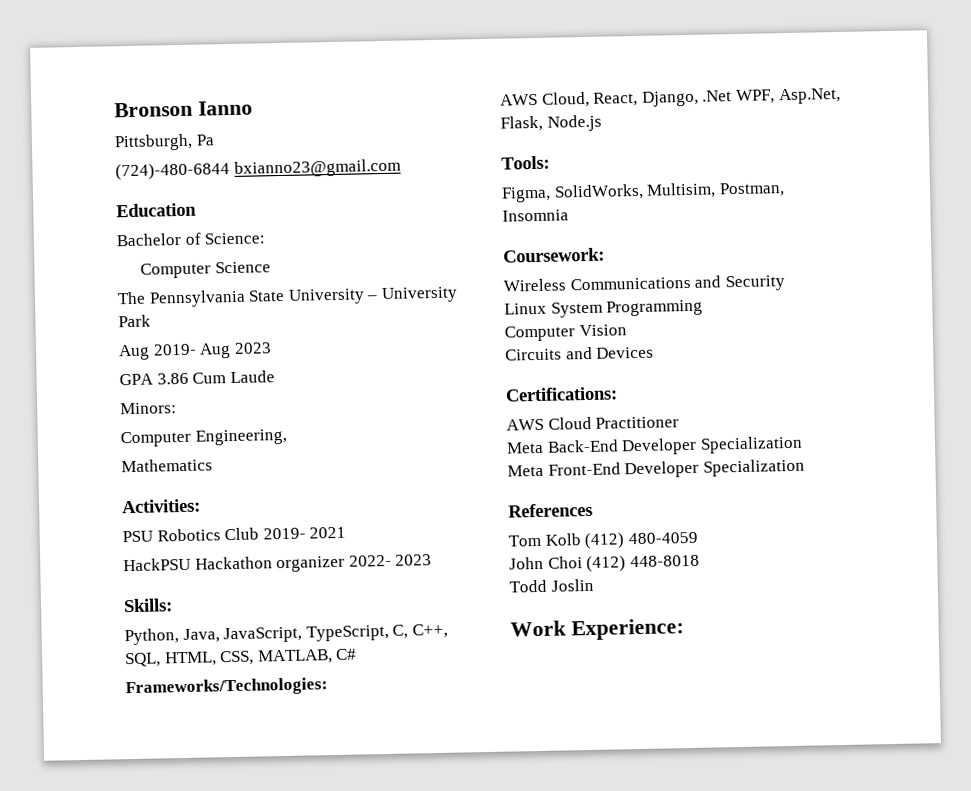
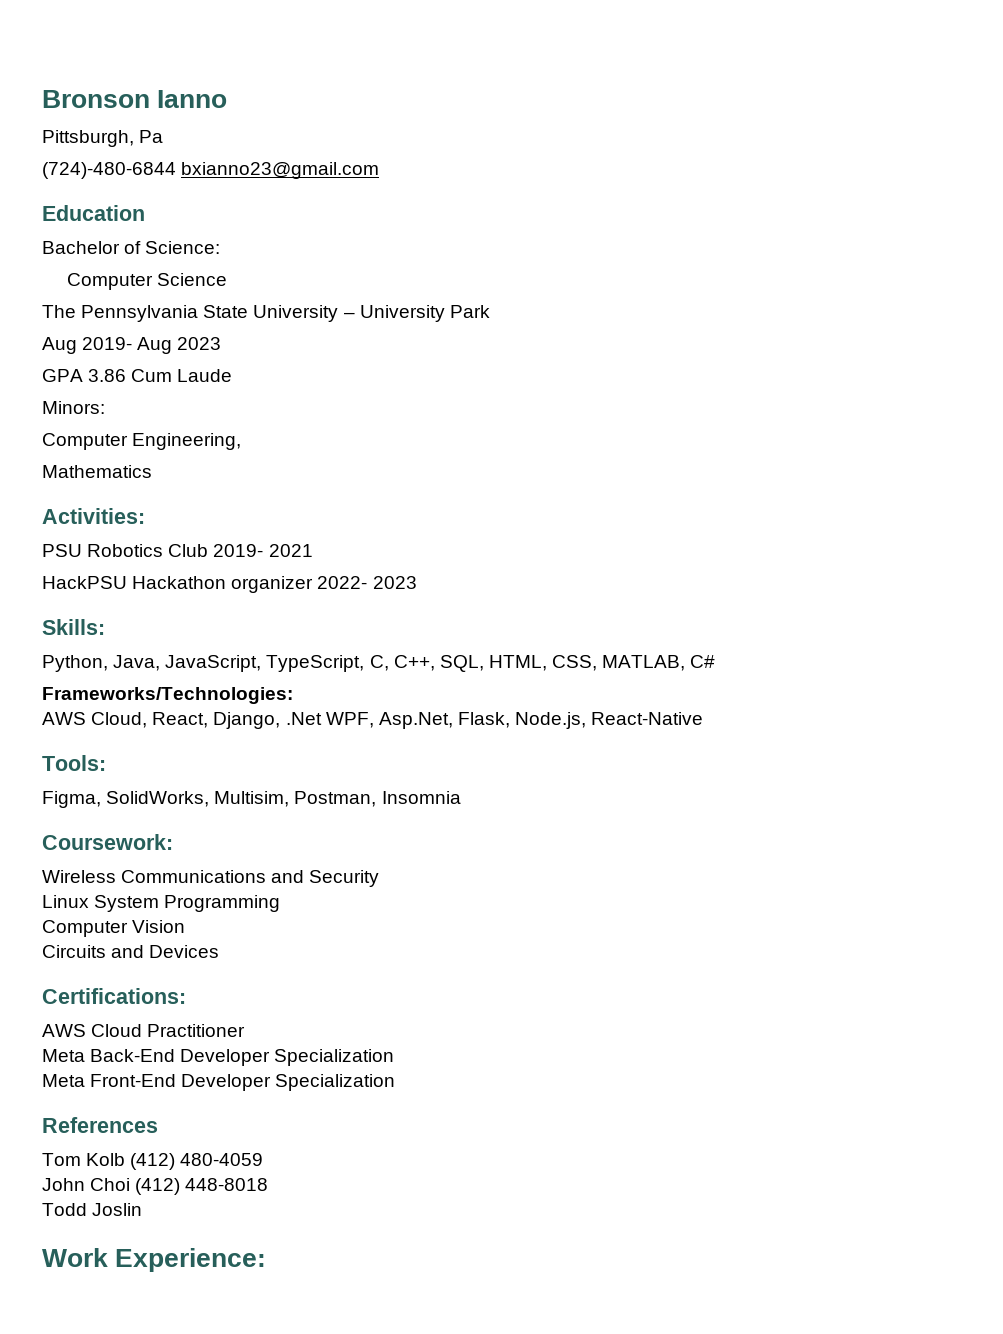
- AWS Cloud, React, Django, .Net WPF, Asp.Net, Flask, Node.js
+ AWS Cloud, React, Django, .Net WPF, Asp.Net, Flask, Node.js, React-Native

